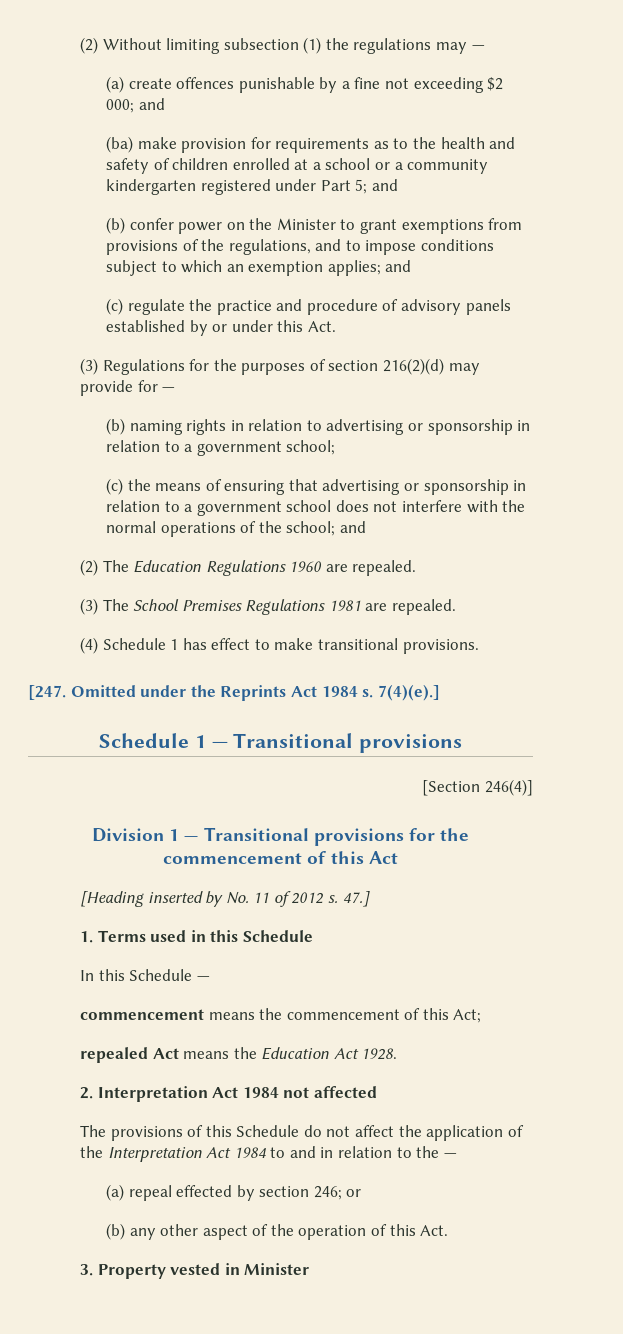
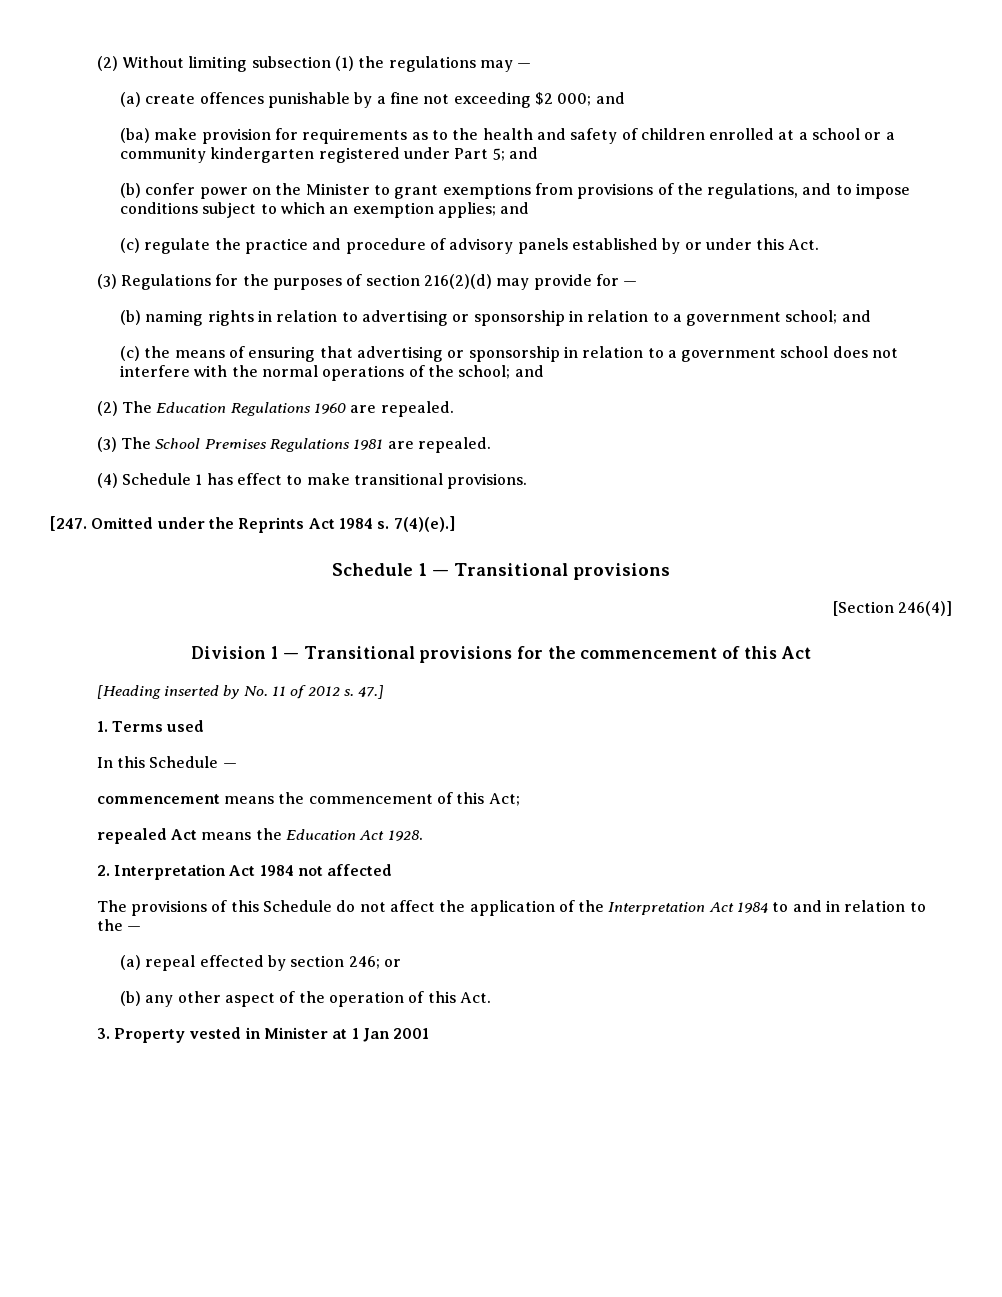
- (b) naming rights in relation to advertising or sponsorship in relation to a government school;
+ (b) naming rights in relation to advertising or sponsorship in relation to a government school; and
- 1. Terms used in this Schedule
+ 1. Terms used
- 3. Property vested in Minister
+ 3. Property vested in Minister at 1 Jan 2001

